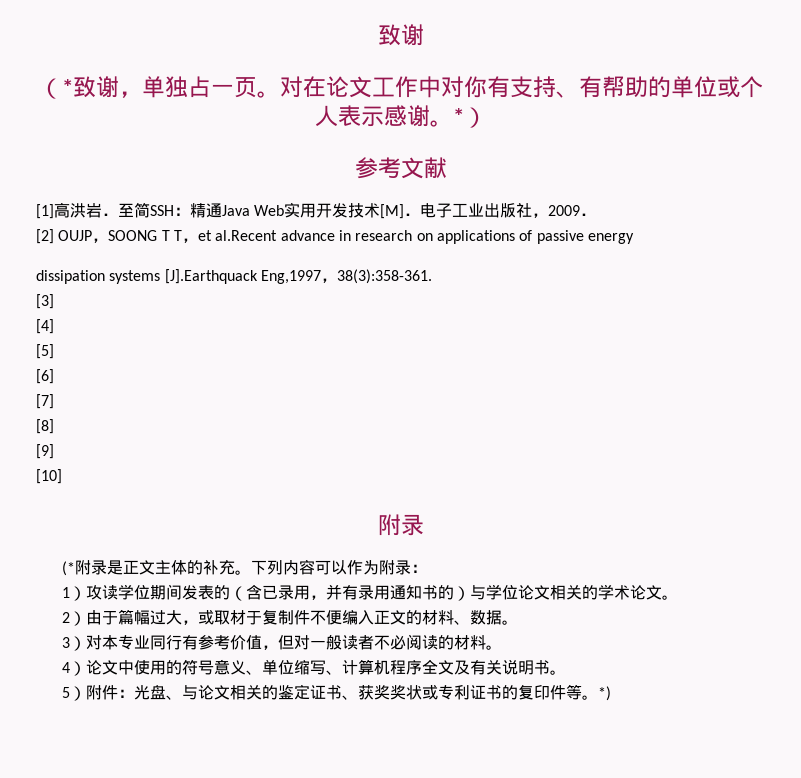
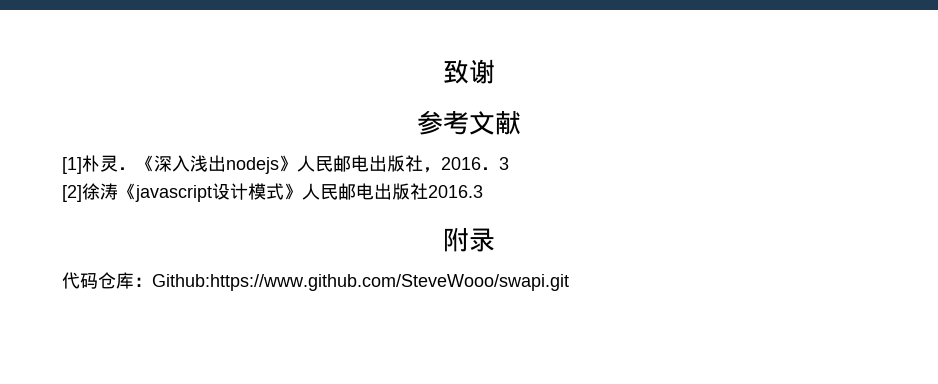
- （*致谢，单独占一页。对在论文工作中对你有支持、有帮助的单位或个人表示感谢。*）
  参考文献
- [1]高洪岩．至简SSH：精通Java Web实用开发技术[M]．电子工业出版社，2009．
+ [1]朴灵．《深入浅出nodejs》人民邮电出版社，2016．3
- [2] OUJP，SOONG T T，et al.Recent advance in research on applications of passive energy
- dissipation systems [J].Earthquack Eng,1997，38(3):358-361.
- [3]
- [4]
- [5]
- [6]
- [7]
- [8]
- [9]
- [10]
+ [2]徐涛《javascript设计模式》人民邮电出版社2016.3
  附录
- (*附录是正文主体的补充。下列内容可以作为附录：
- 1）攻读学位期间发表的（含已录用，并有录用通知书的）与学位论文相关的学术论文。
- 2）由于篇幅过大，或取材于复制件不便编入正文的材料、数据。
- 3）对本专业同行有参考价值，但对一般读者不必阅读的材料。
- 4）论文中使用的符号意义、单位缩写、计算机程序全文及有关说明书。
- 5）附件：光盘、与论文相关的鉴定证书、获奖奖状或专利证书的复印件等。*)
+ 代码仓库：Github:https://www.github.com/SteveWooo/swapi.git

